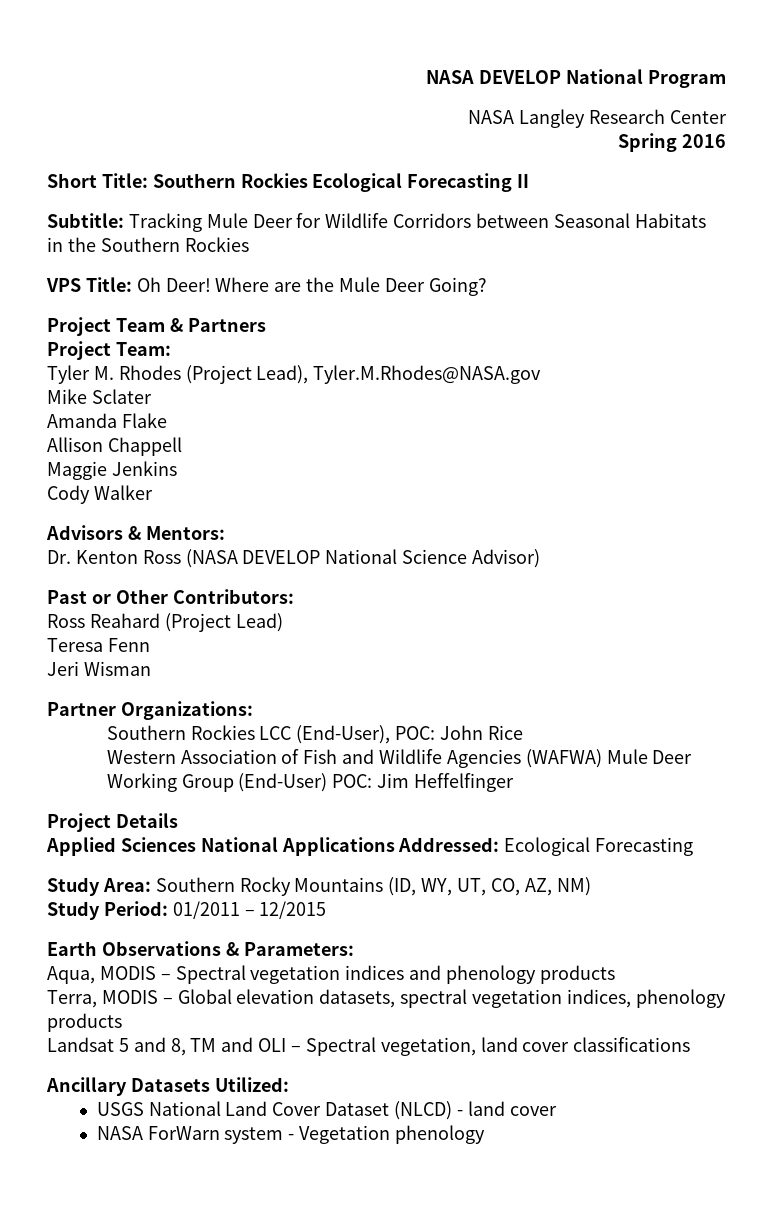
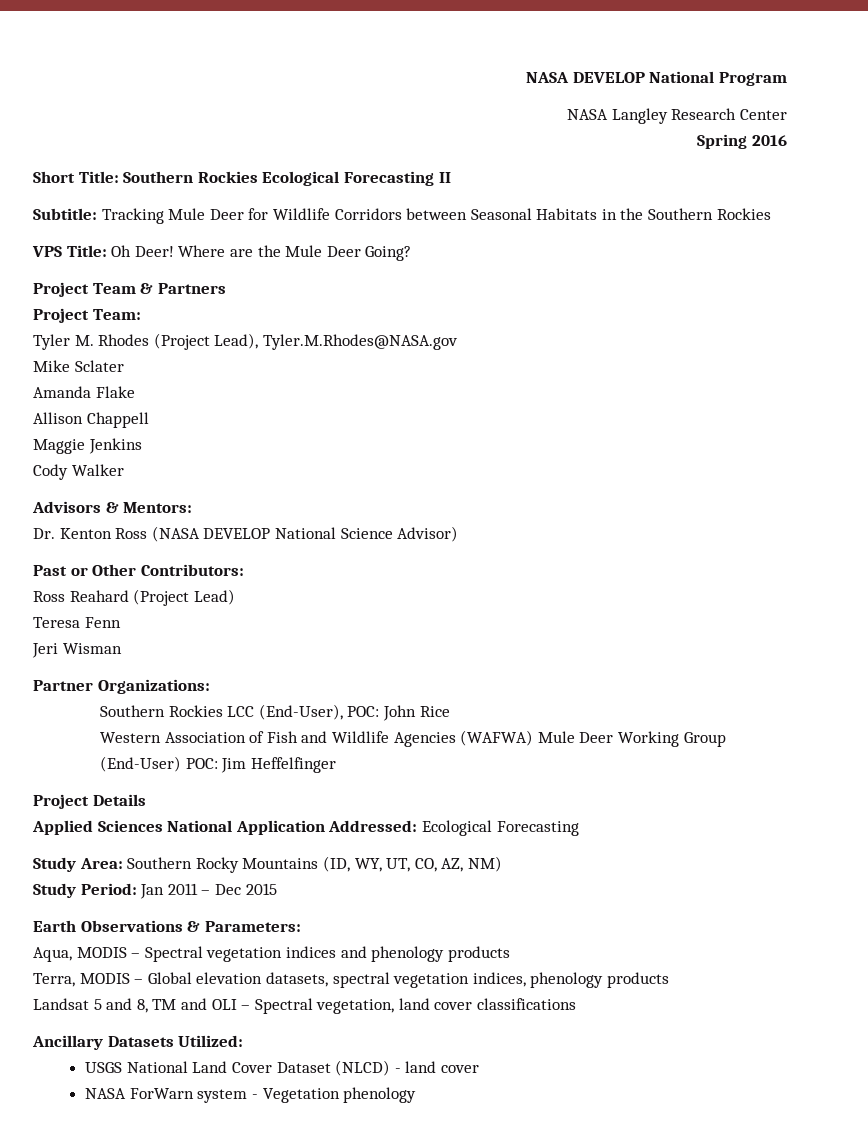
- Applied Sciences National Applications Addressed: Ecological Forecasting
+ Applied Sciences National Application Addressed: Ecological Forecasting
- Study Period: 01/2011 – 12/2015
+ Study Period: Jan 2011 – Dec 2015

